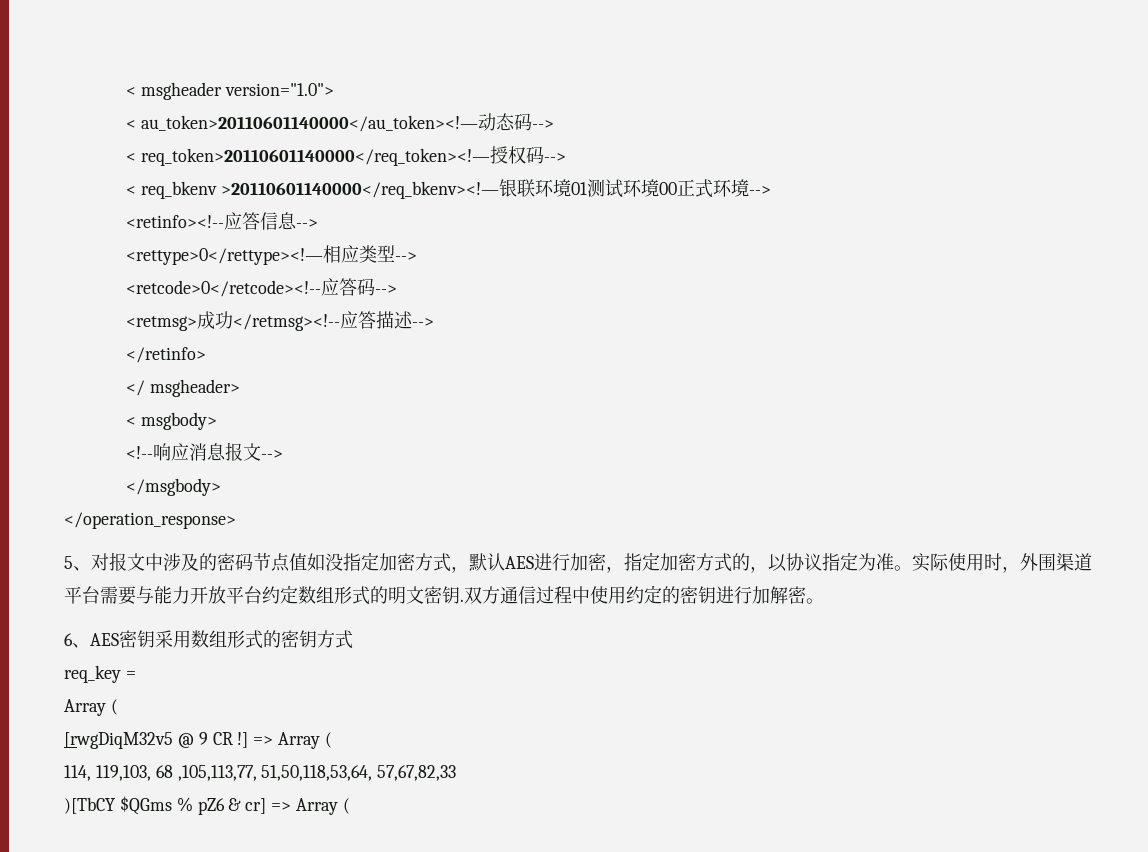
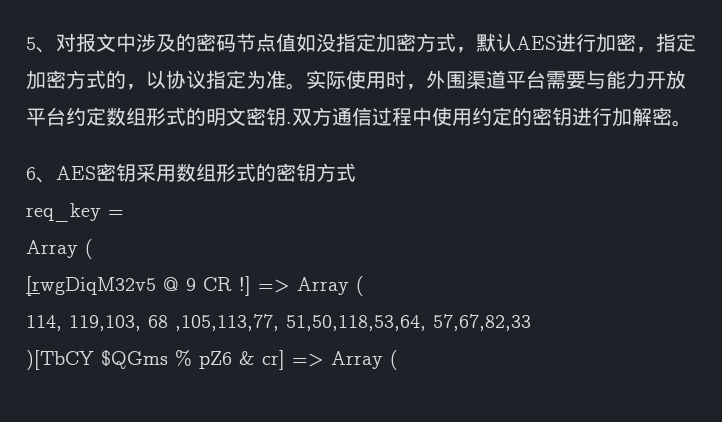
- < msgheader version="1.0">
- < au_token>20110601140000</au_token><!—动态码-->
- < req_token>20110601140000</req_token><!—授权码-->
- < req_bkenv >20110601140000</req_bkenv><!—银联环境01测试环境00正式环境-->
- <retinfo><!--应答信息-->
- <rettype>0</rettype><!—相应类型-->
- <retcode>0</retcode><!--应答码-->
- <retmsg>成功</retmsg><!--应答描述-->
- </retinfo>
- </ msgheader>
- < msgbody>
- <!--响应消息报文-->
- </msgbody>
- </operation_response>

